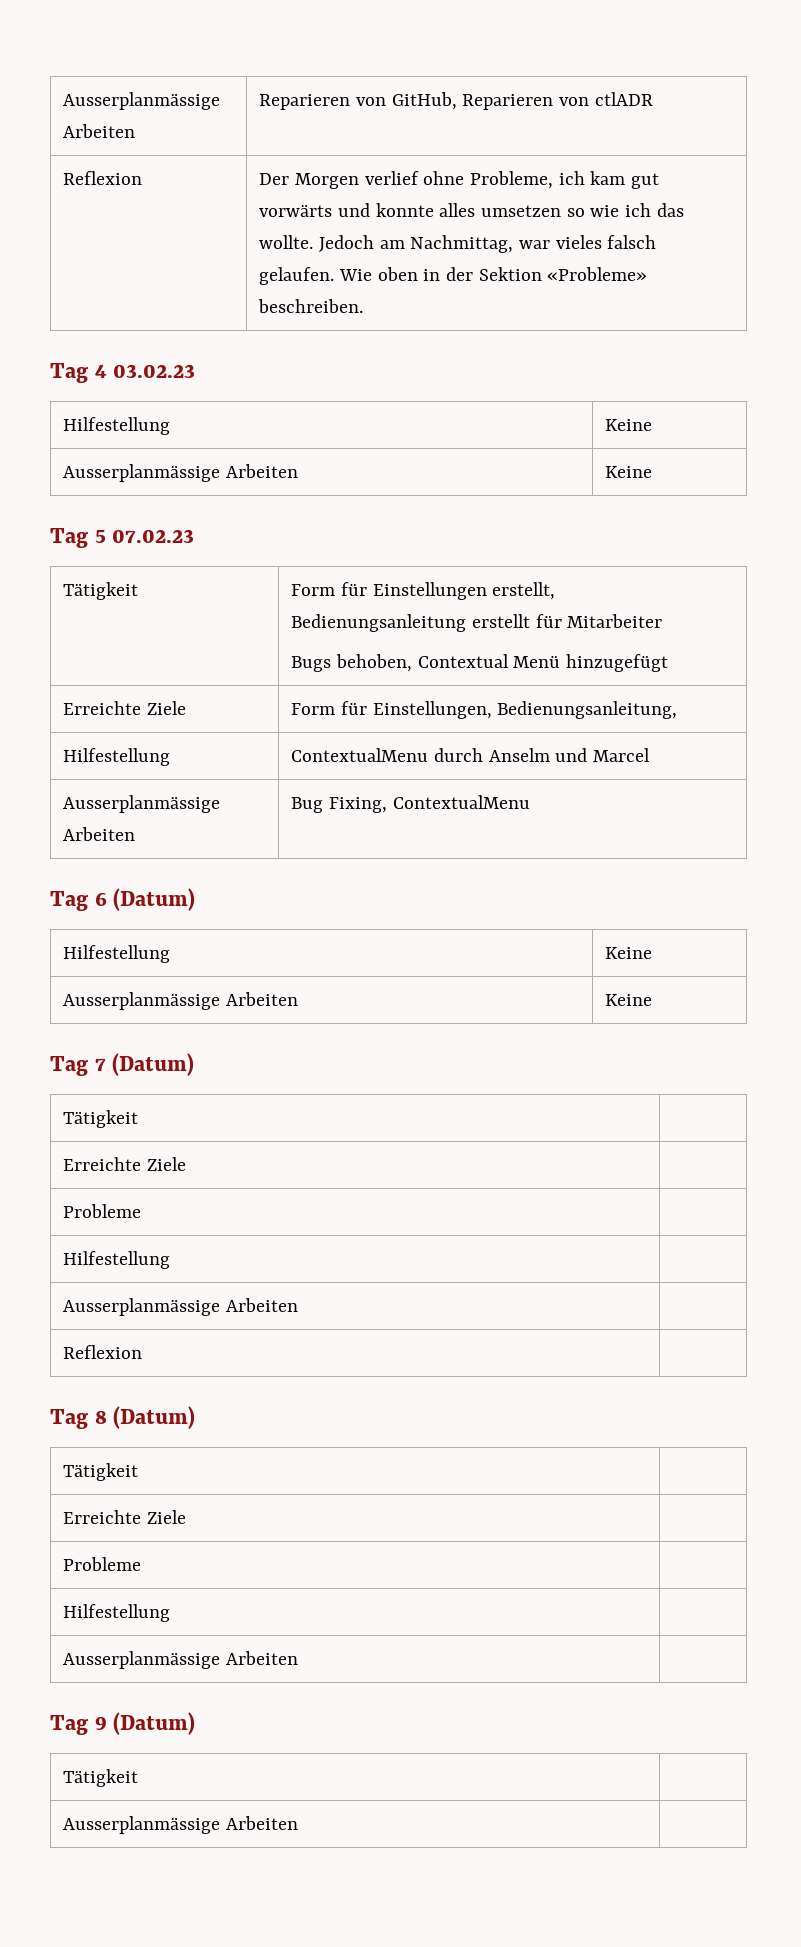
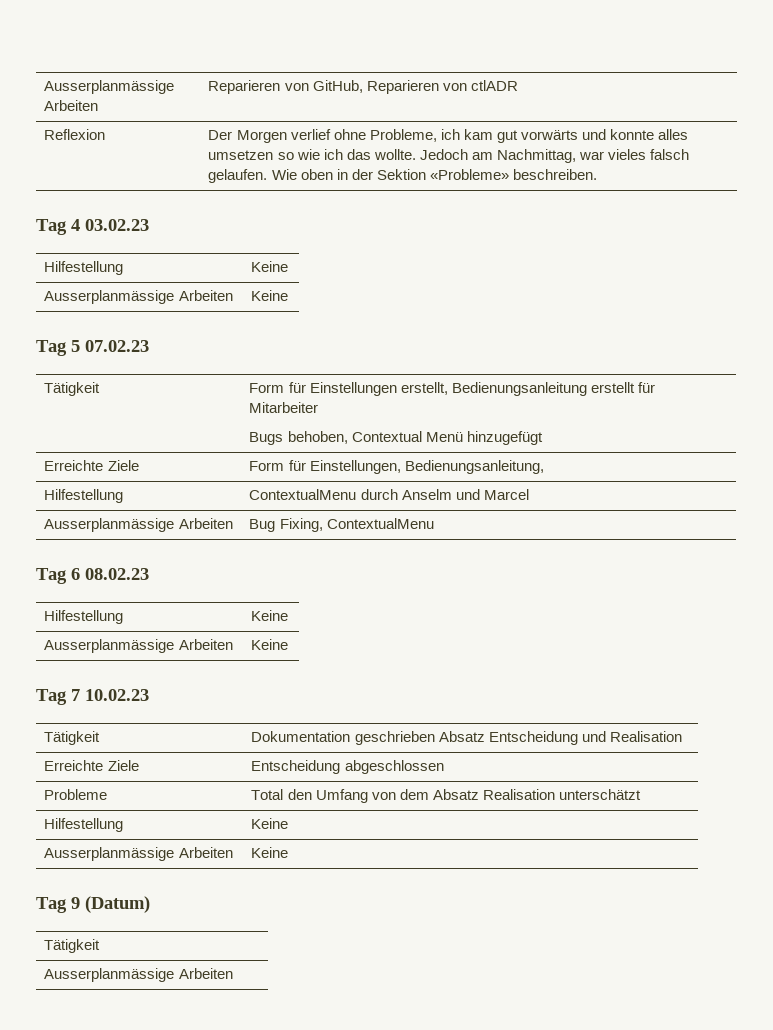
- Tag 6 (Datum)
+ Tag 6 08.02.23
- Tag 7 (Datum)
- Tätigkeit |
- Erreichte Ziele |
- Probleme |
- Hilfestellung |
- Ausserplanmässige Arbeiten |
- Reflexion |
- Tag 8 (Datum)
- Tätigkeit |
- Erreichte Ziele |
- Probleme |
- Hilfestellung |
- Ausserplanmässige Arbeiten |
+ Tag 7 10.02.23
+ Tätigkeit | Dokumentation geschrieben Absatz Entscheidung und Realisation
+ Erreichte Ziele | Entscheidung abgeschlossen
+ Probleme | Total den Umfang von dem Absatz Realisation unterschätzt
+ Hilfestellung | Keine
+ Ausserplanmässige Arbeiten | Keine

